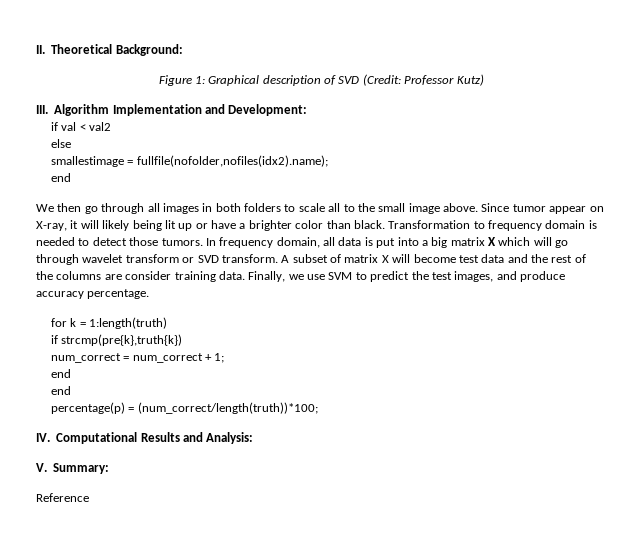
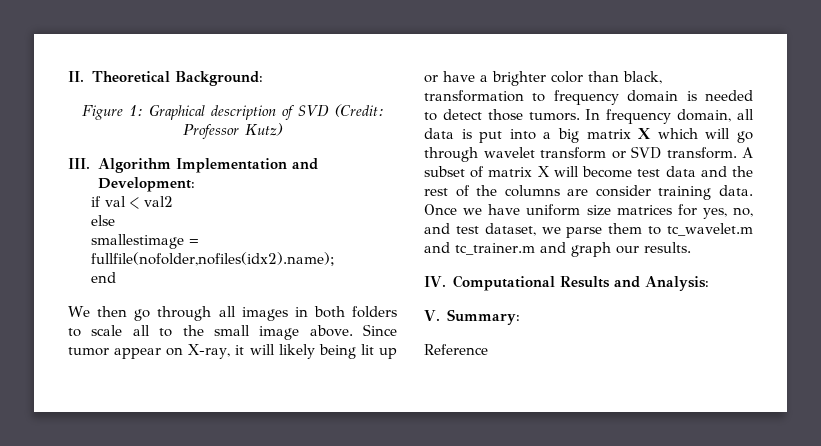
- Since tumor appear on X-ray, it will likely being lit up or have a brighter color than black. Transformation to frequency domain is needed to detect those tumors.
+ Since tumor appear on X-ray, it will likely being lit up or have a brighter color than black, transformation to frequency domain is needed to detect those tumors.
- Finally, we use SVM to predict the test images, and produce accuracy percentage.
- for k = 1:length(truth)
- if strcmp(pre{k},truth{k})
- num_correct = num_correct + 1;
- end
- end
- percentage(p) = (num_correct/length(truth))*100;
+ Once we have uniform size matrices for yes, no, and test dataset, we parse them to tc_wavelet.m and tc_trainer.m and graph our results.

